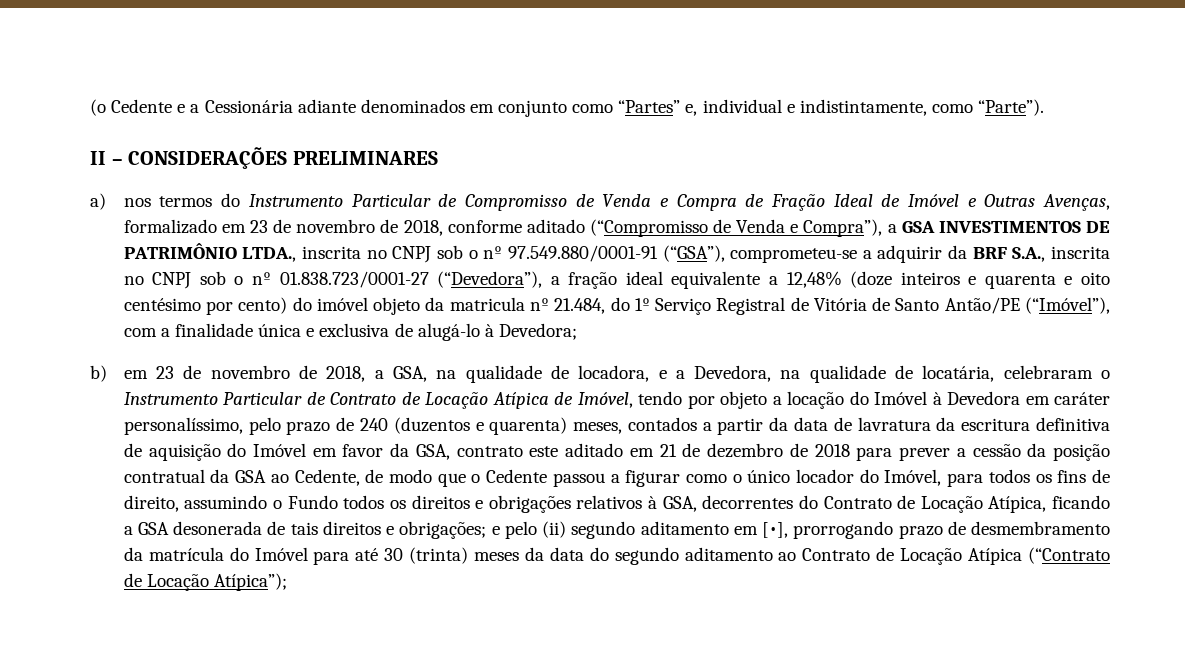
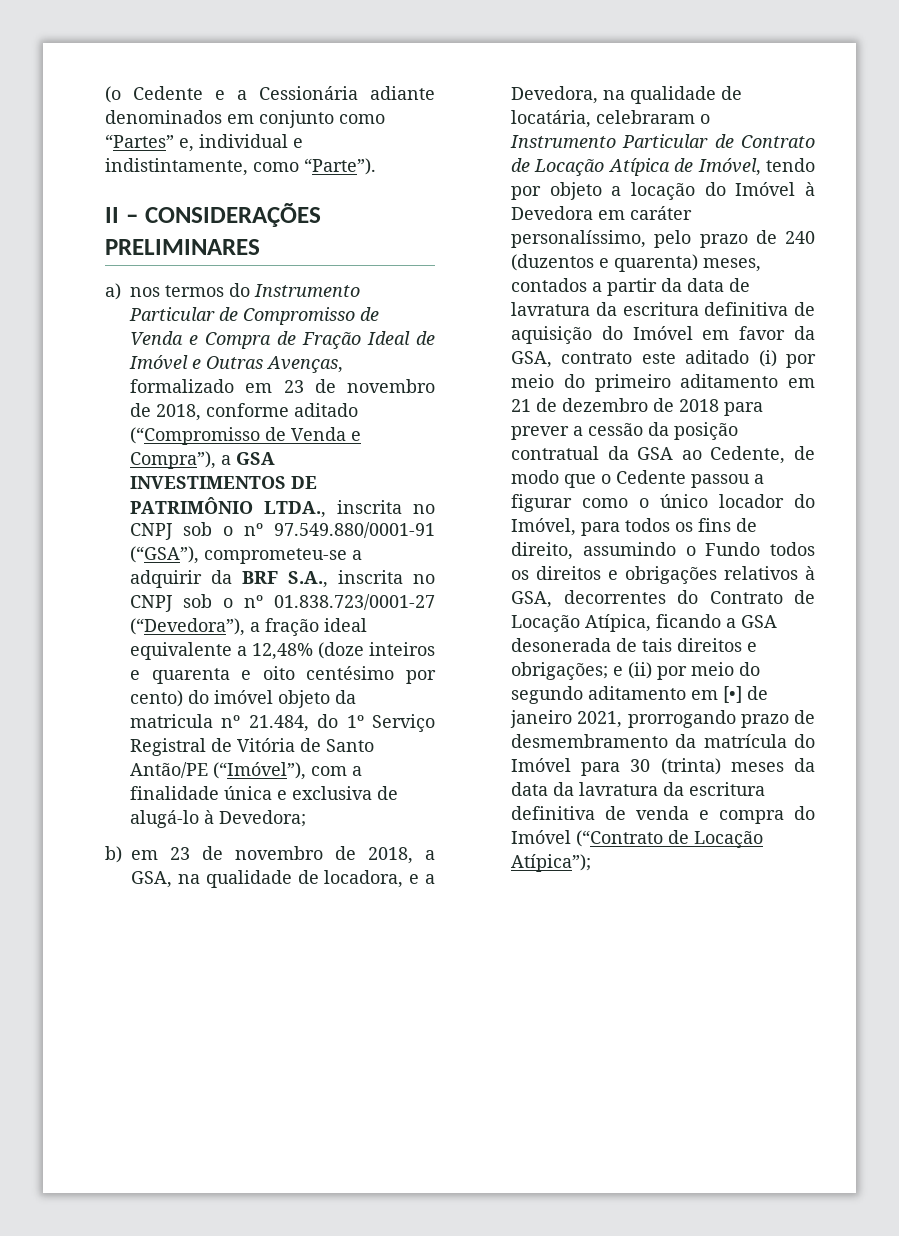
- b) em 23 de novembro de 2018, a GSA, na qualidade de locadora, e a Devedora, na qualidade de locatária, celebraram o Instrumento Particular de Contrato de Locação Atípica de Imóvel, tendo por objeto a locação do Imóvel à Devedora em caráter personalíssimo, pelo prazo de 240 (duzentos e quarenta) meses, contados a partir da data de lavratura da escritura definitiva de aquisição do Imóvel em favor da GSA, contrato este aditado em 21 de dezembro de 2018 para prever a cessão da posição contratual da GSA ao Cedente, de modo que o Cedente passou a figurar como o único locador do Imóvel, para todos os fins de direito, assumindo o Fundo todos os direitos e obrigações relativos à GSA, decorrentes do Contrato de Locação Atípica, ficando a GSA desonerada de tais direitos e obrigações;
+ b) em 23 de novembro de 2018, a GSA, na qualidade de locadora, e a Devedora, na qualidade de locatária, celebraram o Instrumento Particular de Contrato de Locação Atípica de Imóvel, tendo por objeto a locação do Imóvel à Devedora em caráter personalíssimo, pelo prazo de 240 (duzentos e quarenta) meses, contados a partir da data de lavratura da escritura definitiva de aquisição do Imóvel em favor da GSA, contrato este aditado (i) por meio do primeiro aditamento em 21 de dezembro de 2018 para prever a cessão da posição contratual da GSA ao Cedente, de modo que o Cedente passou a figurar como o único locador do Imóvel, para todos os fins de direito, assumindo o Fundo todos os direitos e obrigações relativos à GSA, decorrentes do Contrato de Locação Atípica, ficando a GSA desonerada de tais direitos e obrigações;
- e pelo (ii) segundo aditamento em [•], prorrogando prazo de desmembramento da matrícula do Imóvel para até 30 (trinta) meses da data do segundo aditamento ao Contrato de Locação Atípica (“Contrato de Locação Atípica”);
+ e (ii) por meio do segundo aditamento em [•] de janeiro 2021, prorrogando prazo de desmembramento da matrícula do Imóvel para 30 (trinta) meses da data da lavratura da escritura definitiva de venda e compra do Imóvel (“Contrato de Locação Atípica”);

